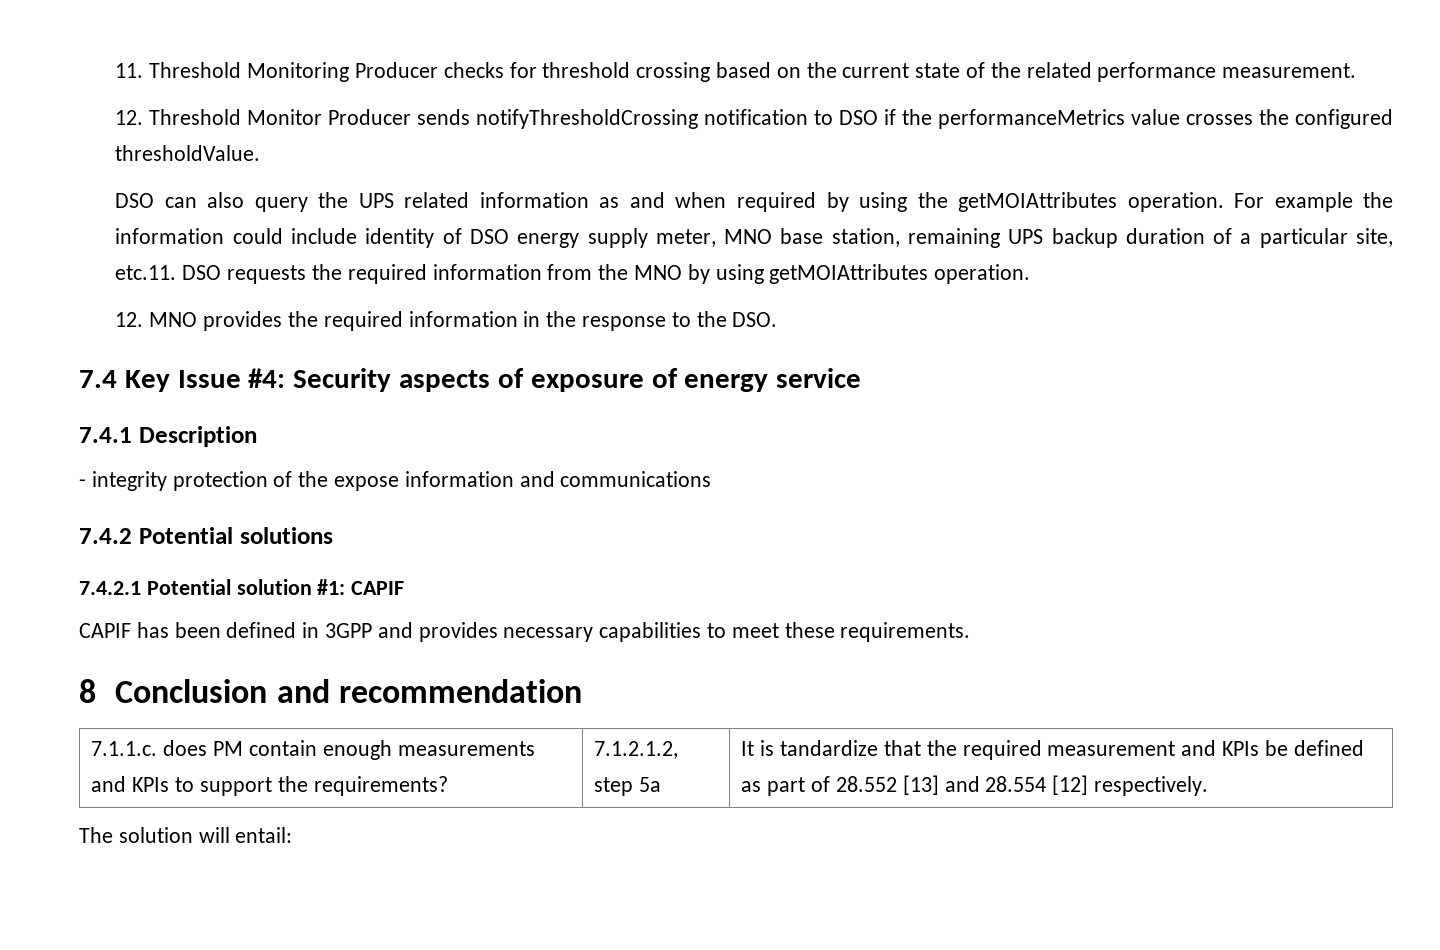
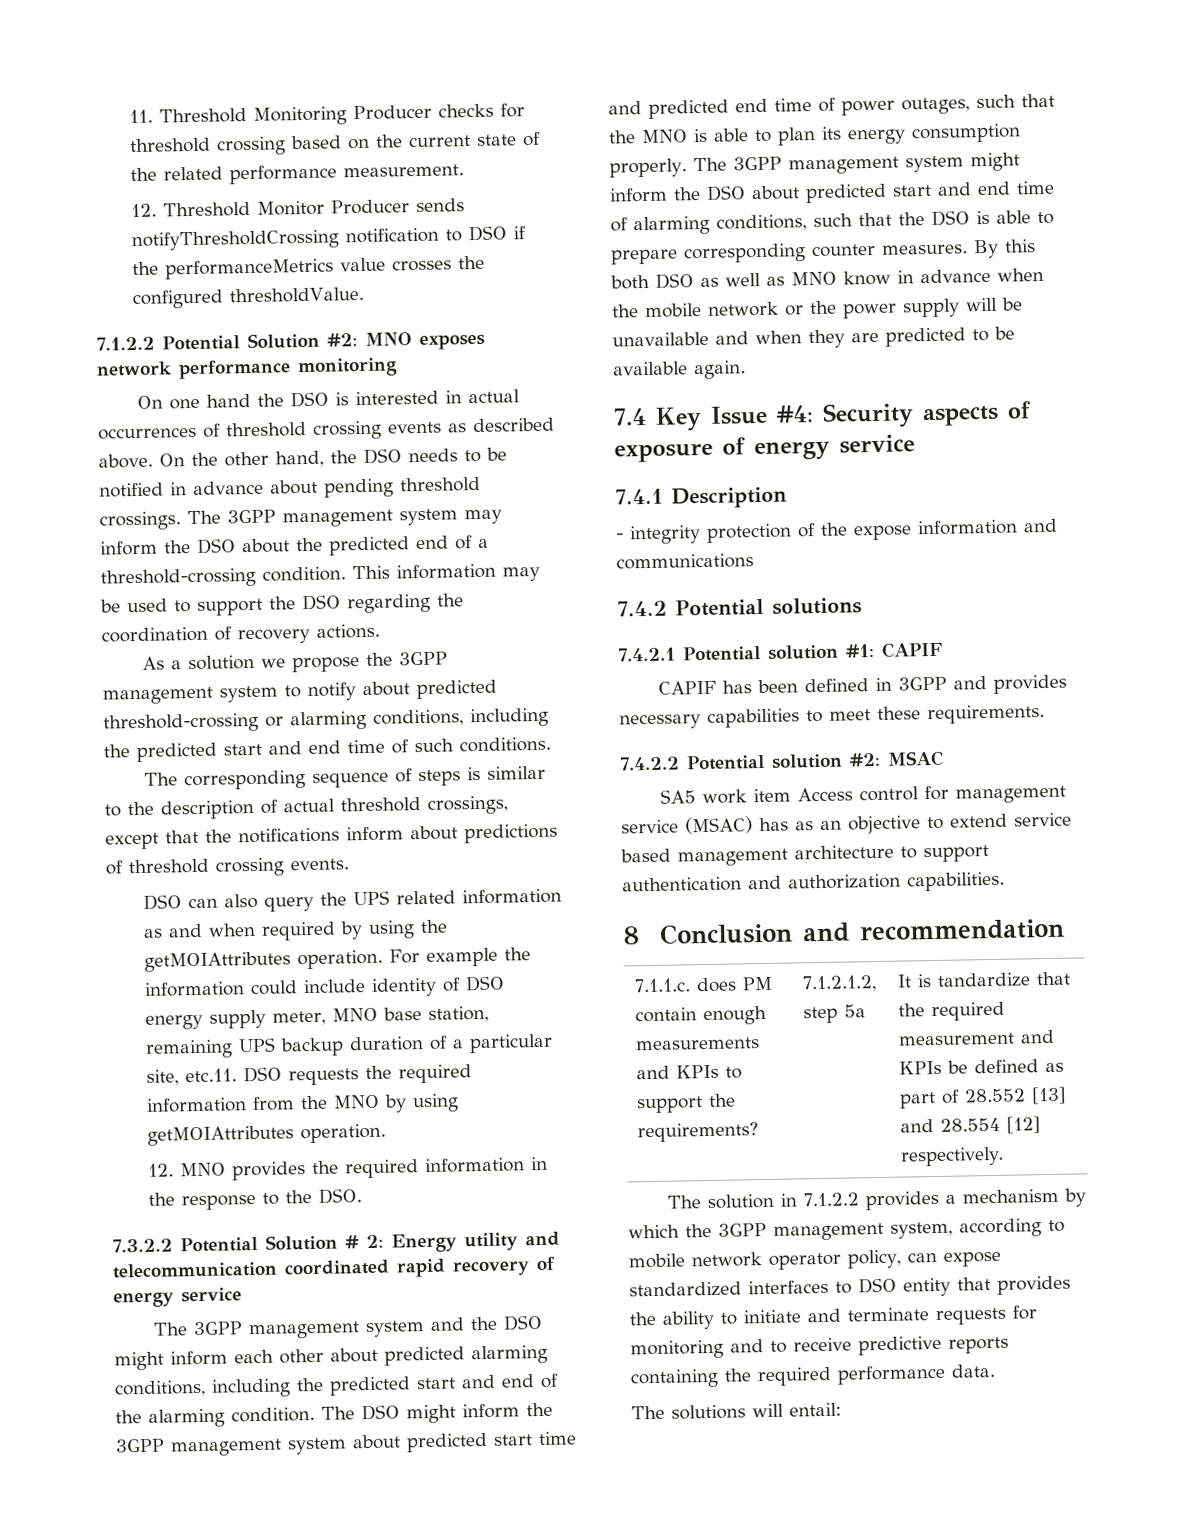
+ 7.1.2.2 Potential Solution #2: MNO exposes network performance monitoring
+ On one hand the DSO is interested in actual occurrences of threshold crossing events as described above. On the other hand, the DSO needs to be notified in advance about pending threshold crossings. The 3GPP management system may inform the DSO about the predicted end of a threshold-crossing condition. This information may be used to support the DSO regarding the coordination of recovery actions.
+ As a solution we propose the 3GPP management system to notify about predicted threshold-crossing or alarming conditions, including the predicted start and end time of such conditions.
+ The corresponding sequence of steps is similar to the description of actual threshold crossings, except that the notifications inform about predictions of threshold crossing events.
+ 7.3.2.2 Potential Solution # 2: Energy utility and telecommunication coordinated rapid recovery of energy service
+ The 3GPP management system and the DSO might inform each other about predicted alarming conditions, including the predicted start and end of the alarming condition. The DSO might inform the 3GPP management system about predicted start time and predicted end time of power outages, such that the MNO is able to plan its energy consumption properly. The 3GPP management system might inform the DSO about predicted start and end time of alarming conditions, such that the DSO is able to prepare corresponding counter measures. By this both DSO as well as MNO know in advance when the mobile network or the power supply will be unavailable and when they are predicted to be available again.
+ 7.4.2.2 Potential solution #2: MSAC
+ SA5 work item Access control for management service (MSAC) has as an objective to extend service based management architecture to support authentication and authorization capabilities.
- The solution will entail:
+ The solution in 7.1.2.2 provides a mechanism by which the 3GPP management system, according to mobile network operator policy, can expose standardized interfaces to DSO entity that provides the ability to initiate and terminate requests for monitoring and to receive predictive reports containing the required performance data.
+ The solutions will entail:

